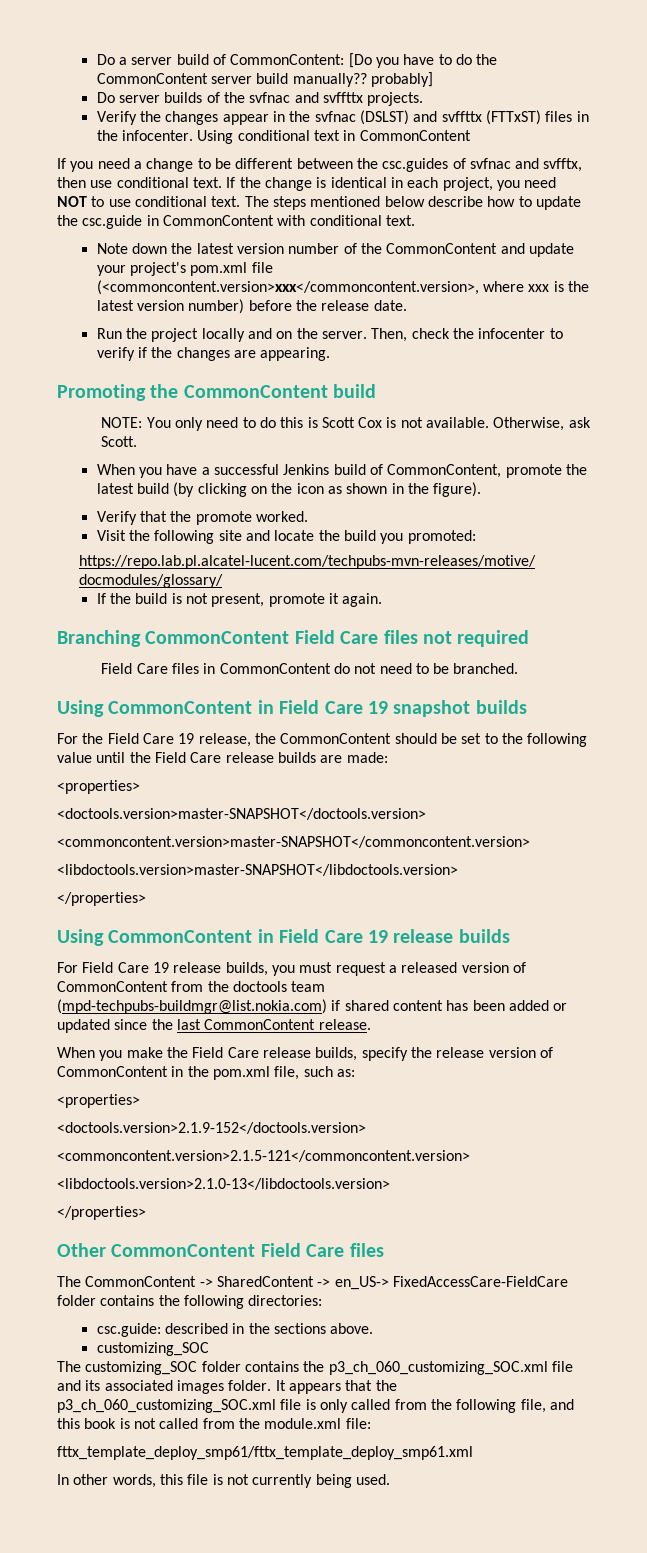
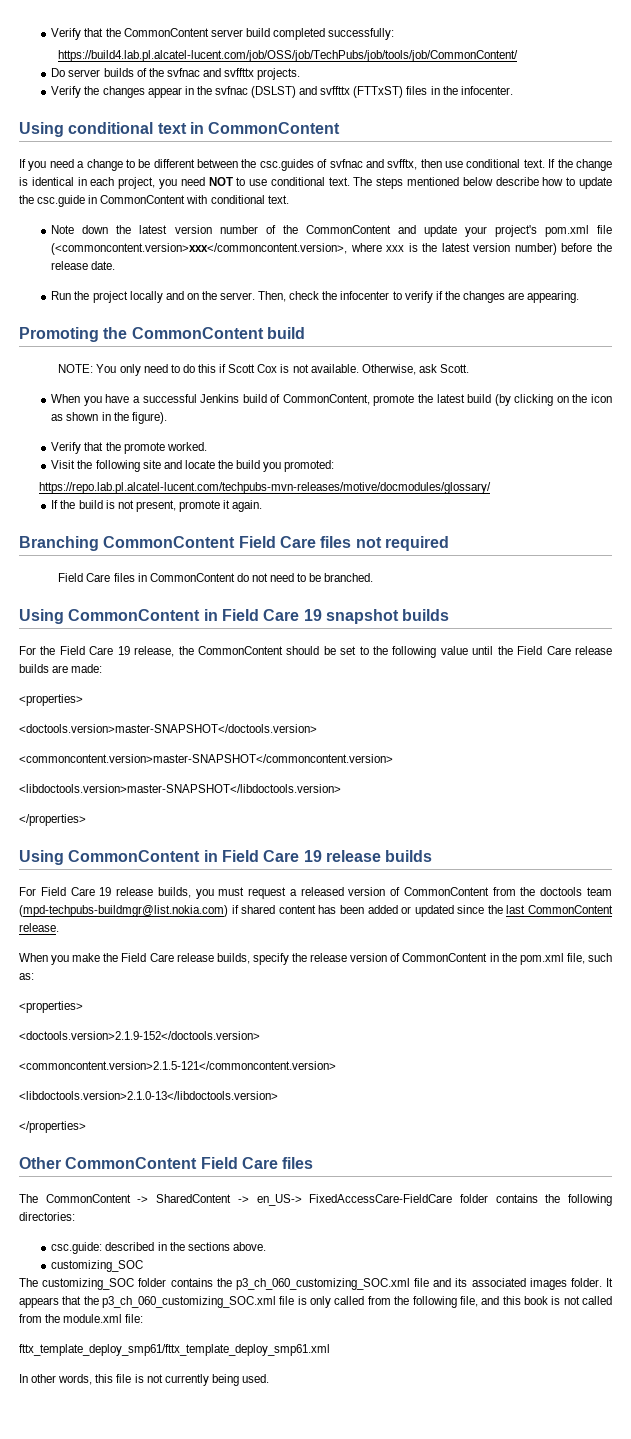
- Do a server build of CommonContent: [Do you have to do the CommonContent server build manually?? probably]
+ Verify that the CommonContent server build completed successfully:
+ https://build4.lab.pl.alcatel-lucent.com/job/OSS/job/TechPubs/job/tools/job/CommonContent/
- Verify the changes appear in the svfnac (DSLST) and svffttx (FTTxST) files in the infocenter. Using conditional text in CommonContent
+ Verify the changes appear in the svfnac (DSLST) and svffttx (FTTxST) files in the infocenter.
+ Using conditional text in CommonContent
- NOTE: You only need to do this is Scott Cox is not available.
+ NOTE: You only need to do this if Scott Cox is not available.

